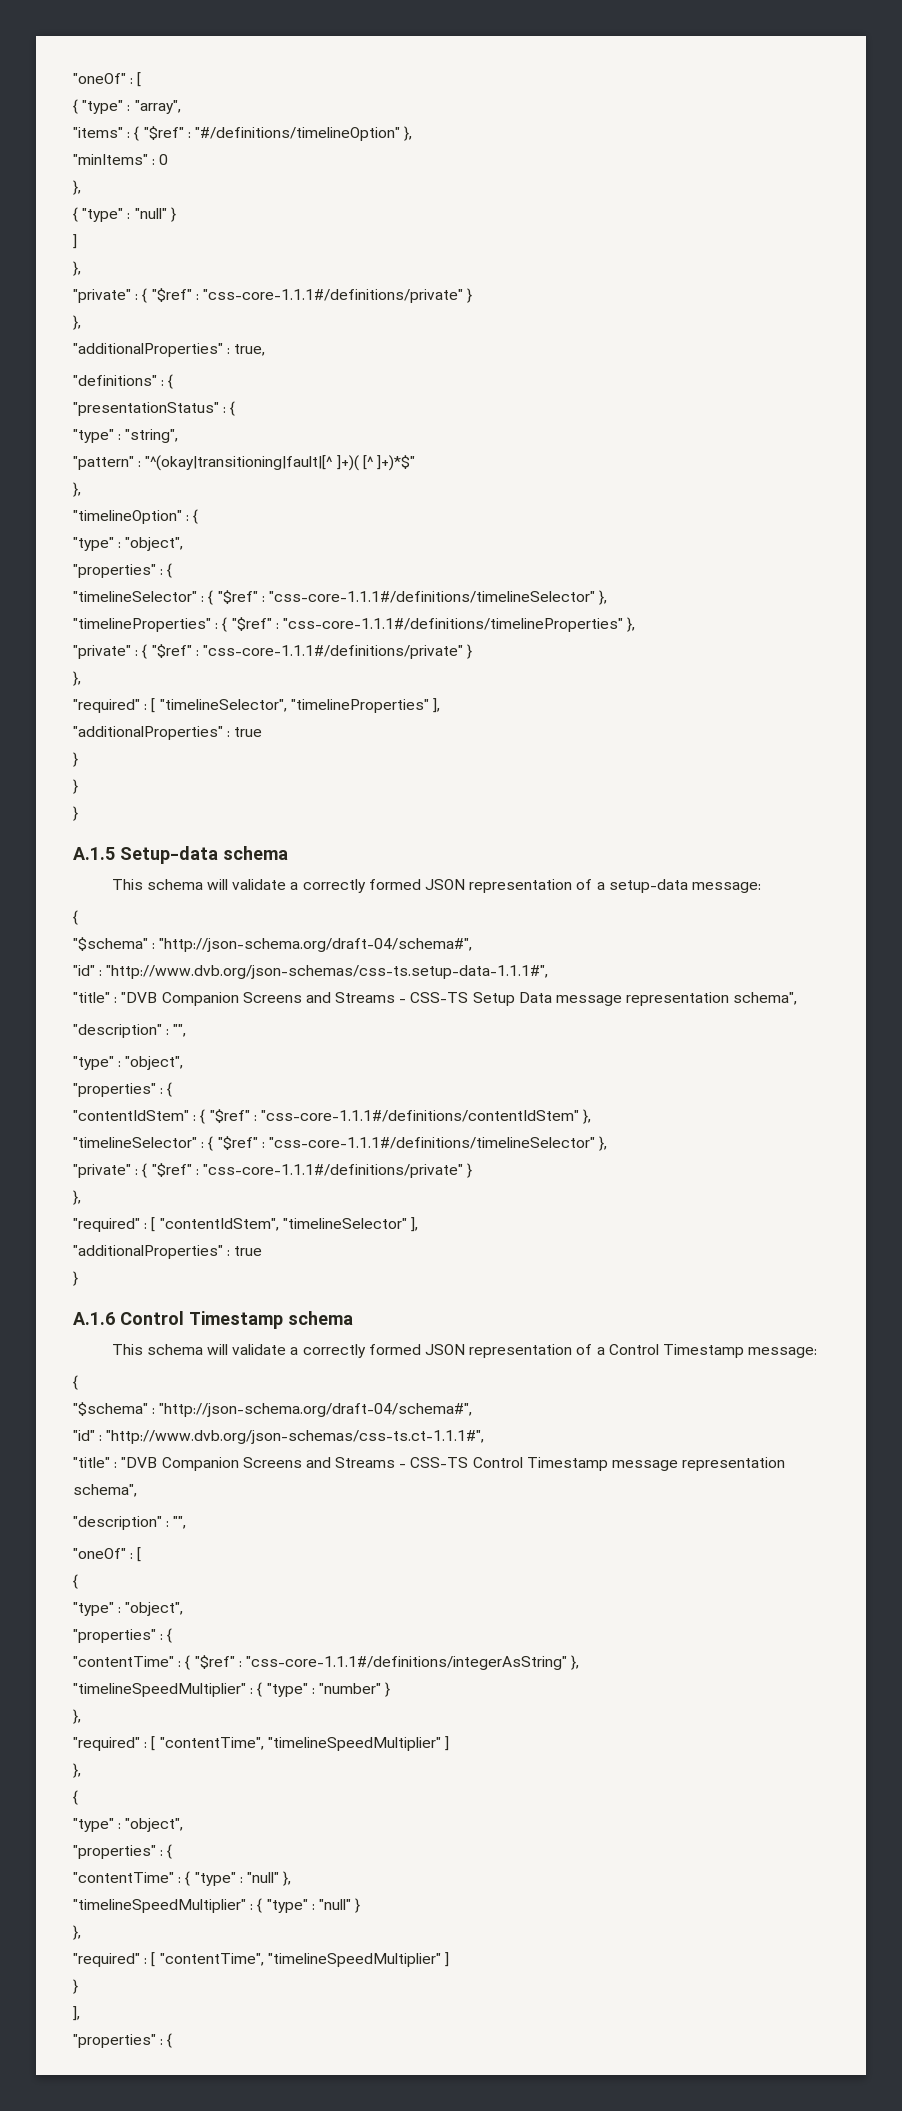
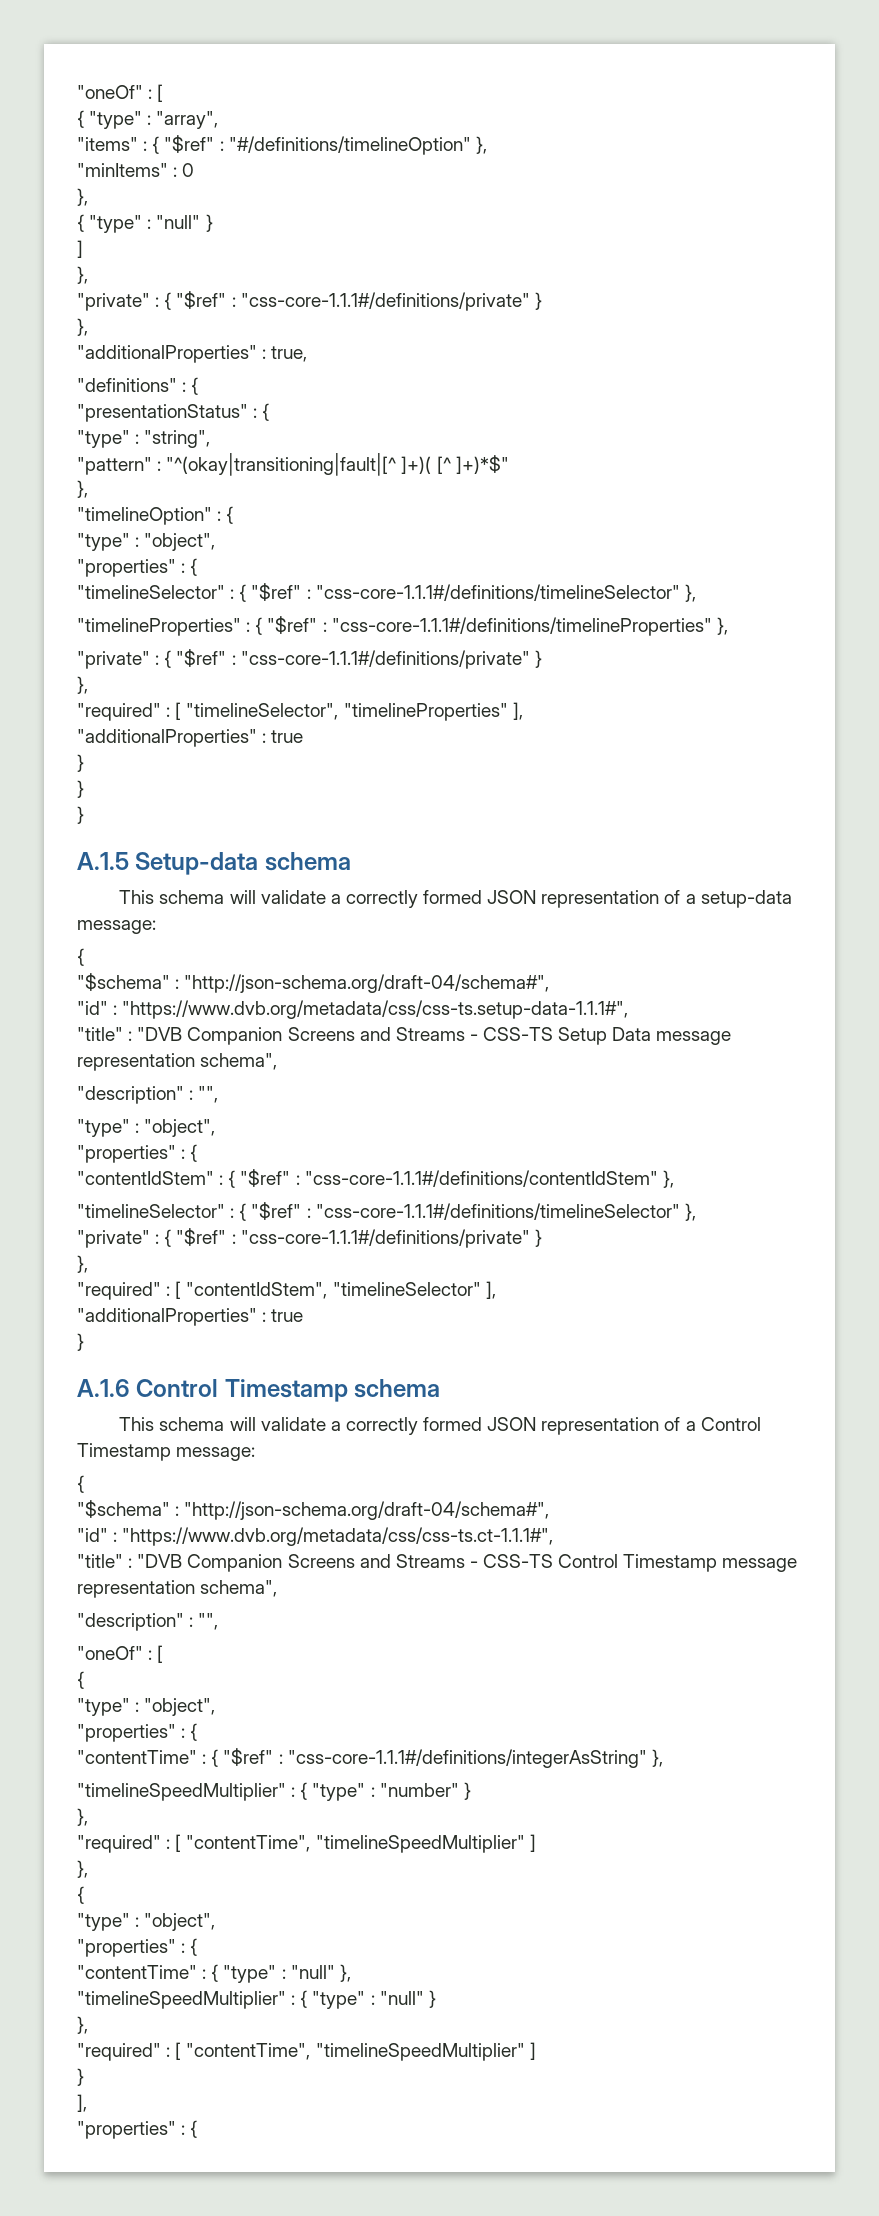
- "id" : "http://www.dvb.org/json-schemas/css-ts.setup-data-1.1.1#",
+ "id" : "https://www.dvb.org/metadata/css/css-ts.setup-data-1.1.1#",
- "id" : "http://www.dvb.org/json-schemas/css-ts.ct-1.1.1#",
+ "id" : "https://www.dvb.org/metadata/css/css-ts.ct-1.1.1#",

